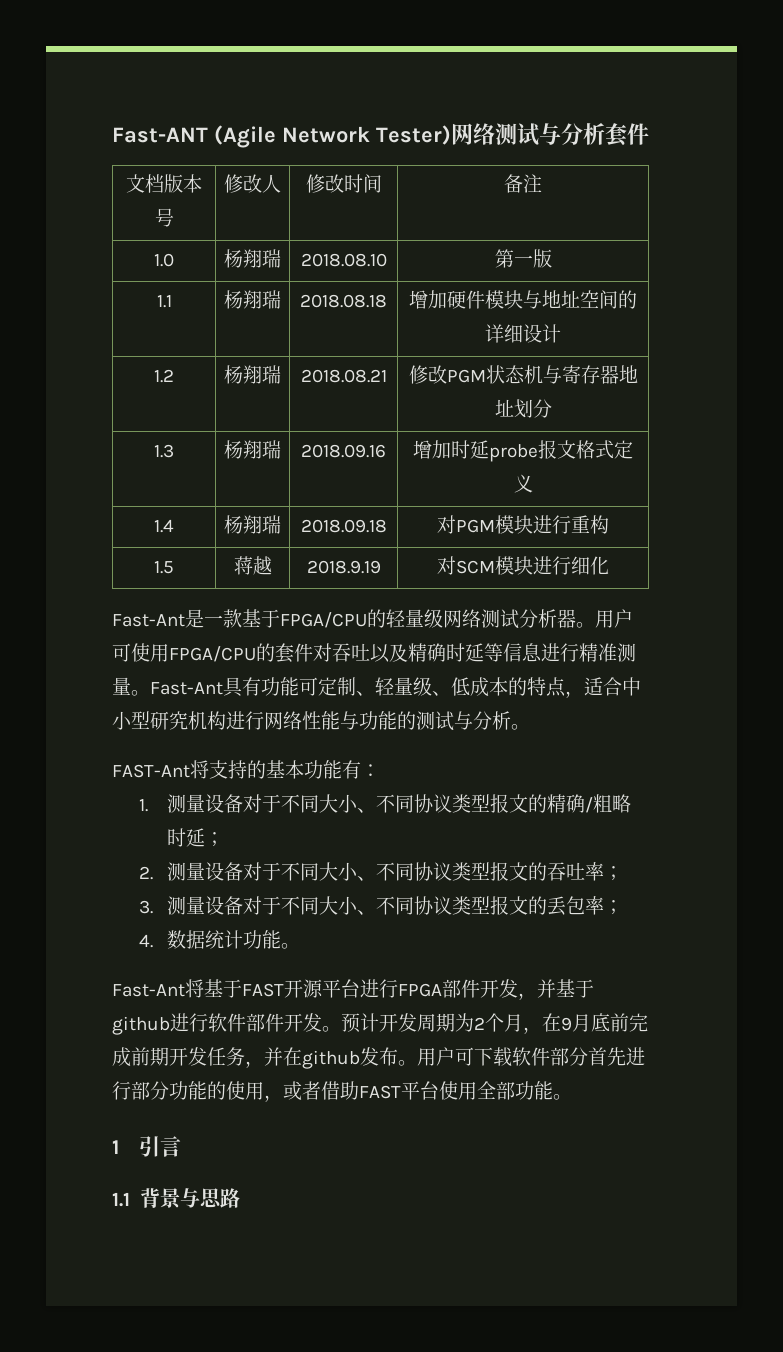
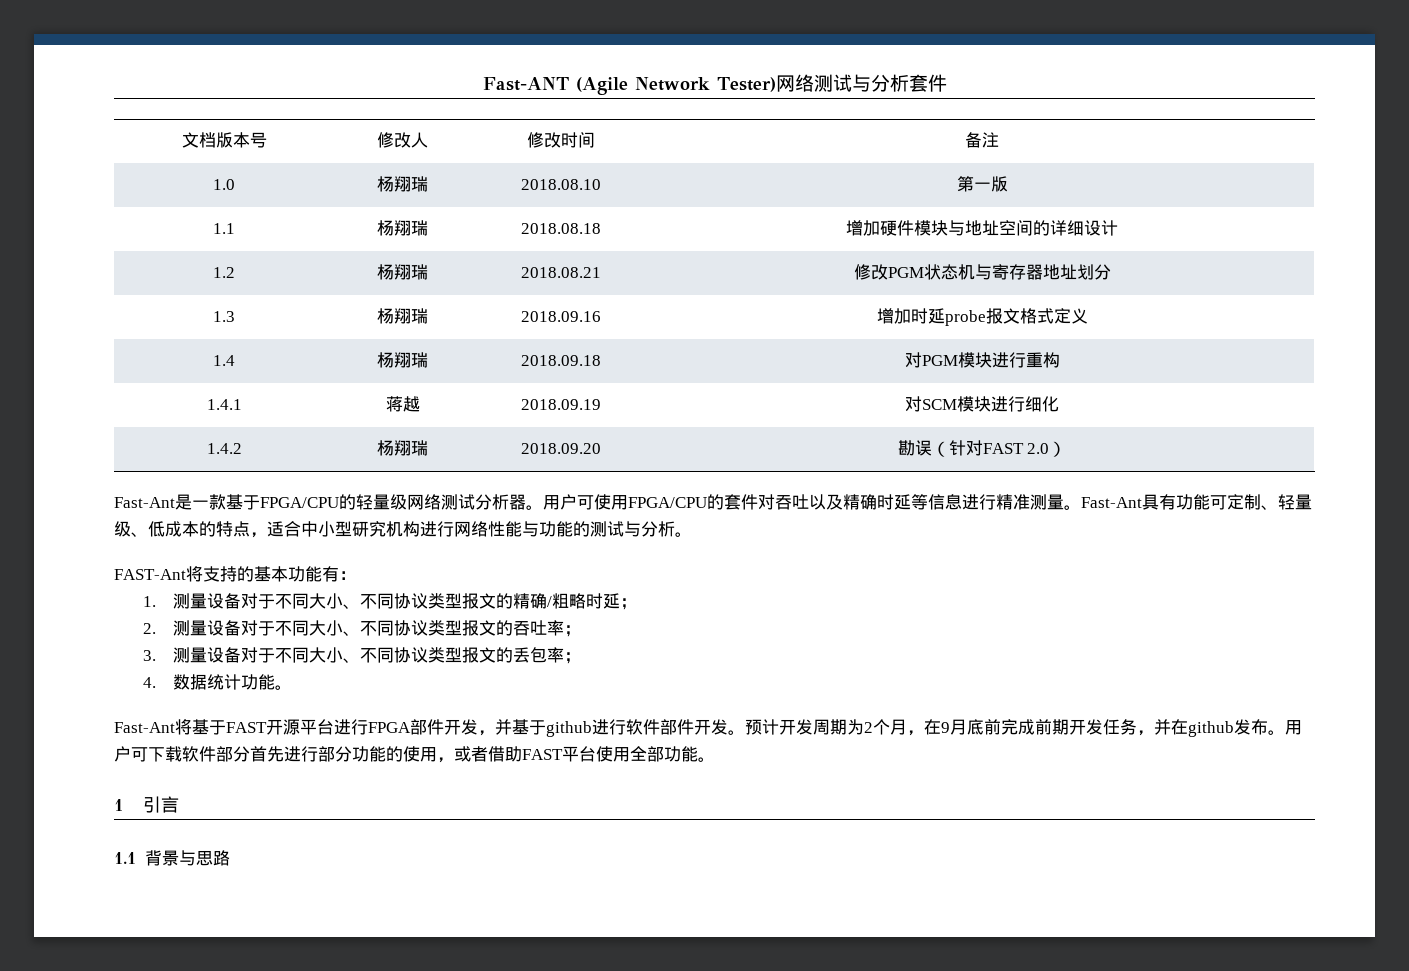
- 1.5 | 蒋越 | 2018.9.19 | 对SCM模块进行细化
+ 1.4.1 | 蒋越 | 2018.09.19 | 对SCM模块进行细化
+ 1.4.2 | 杨翔瑞 | 2018.09.20 | 勘误（针对FAST 2.0）

